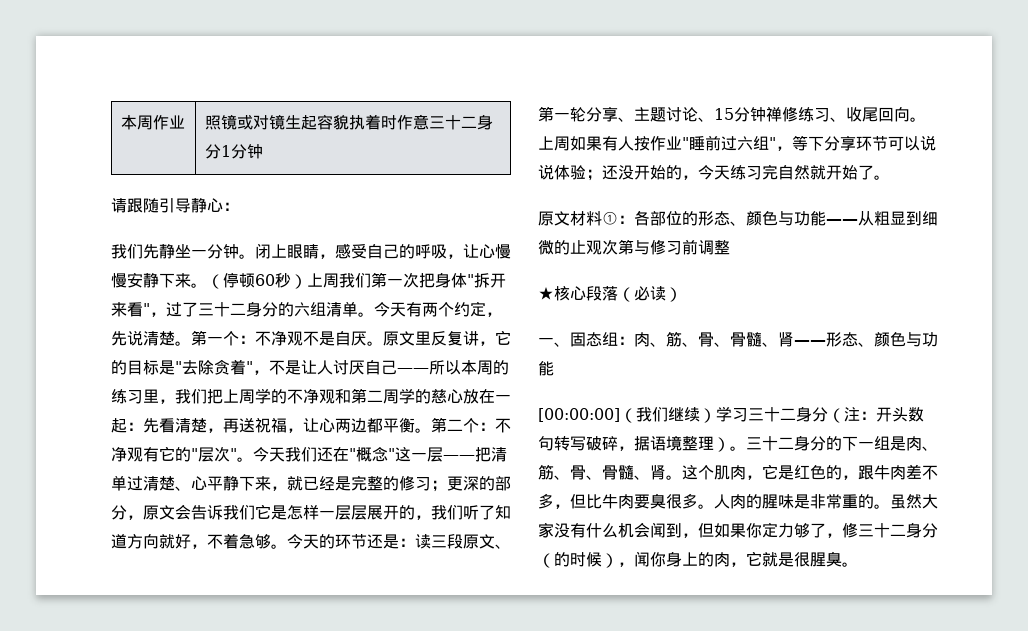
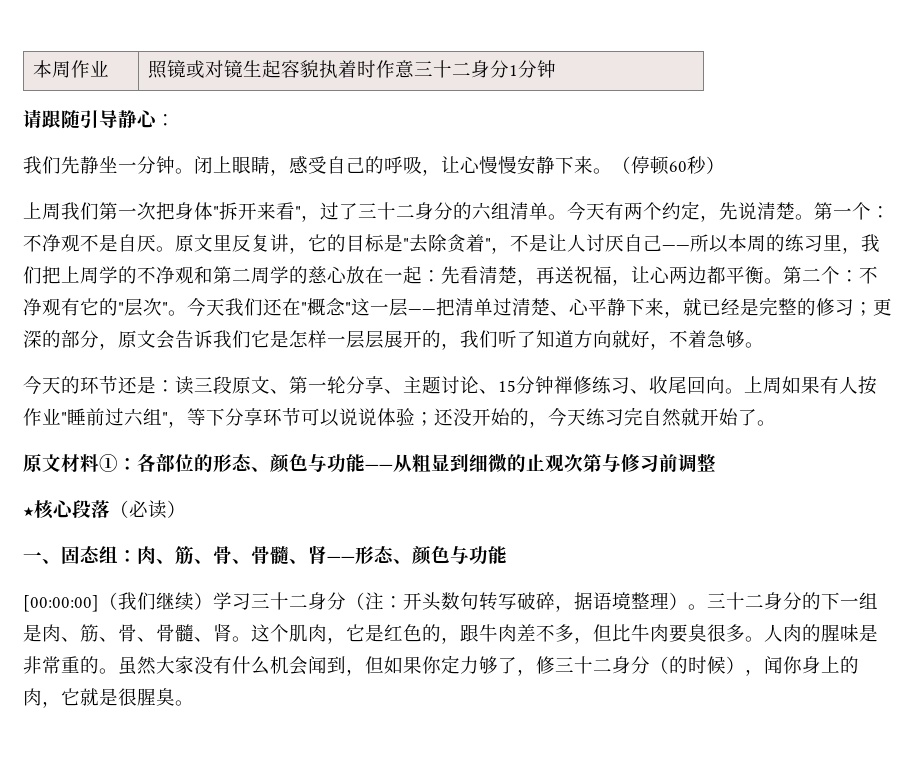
- （停顿60秒）上周我们第一次把身体"拆开来看"，过了三十二身分的六组清单。
+ （停顿60秒）
+ 上周我们第一次把身体"拆开来看"，过了三十二身分的六组清单。
- 今天我们还在"概念"这一层——把清单过清楚、心平静下来，就已经是完整的修习；更深的部分，原文会告诉我们它是怎样一层层展开的，我们听了知道方向就好，不着急够。今天的环节还是：读三段原文、第一轮分享、主题讨论、15分钟禅修练习、收尾回向。
+ 今天我们还在"概念"这一层——把清单过清楚、心平静下来，就已经是完整的修习；更深的部分，原文会告诉我们它是怎样一层层展开的，我们听了知道方向就好，不着急够。
+ 今天的环节还是：读三段原文、第一轮分享、主题讨论、15分钟禅修练习、收尾回向。

